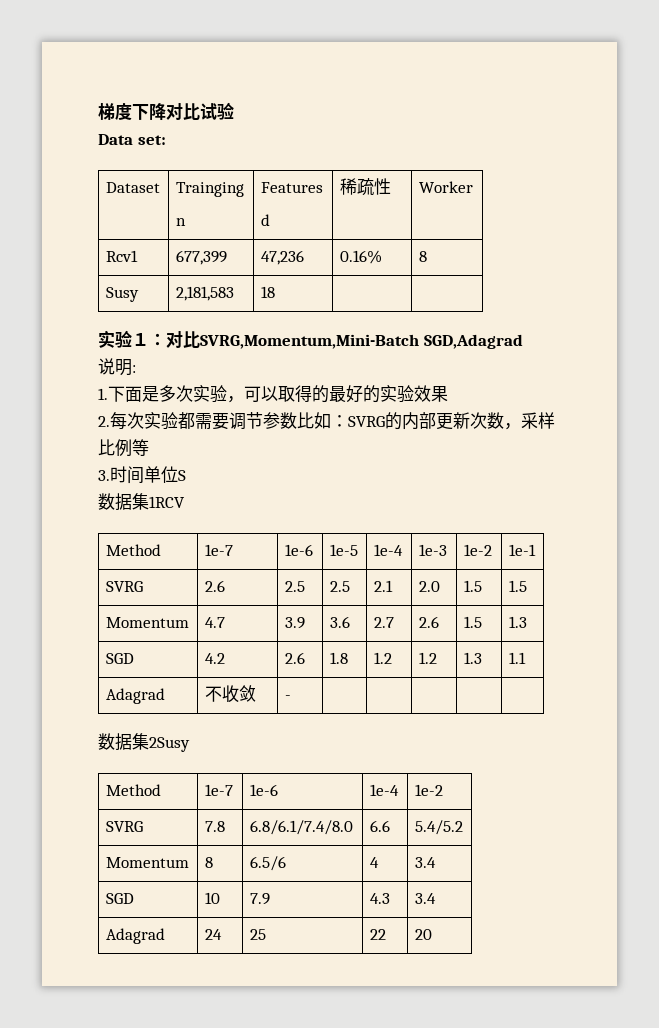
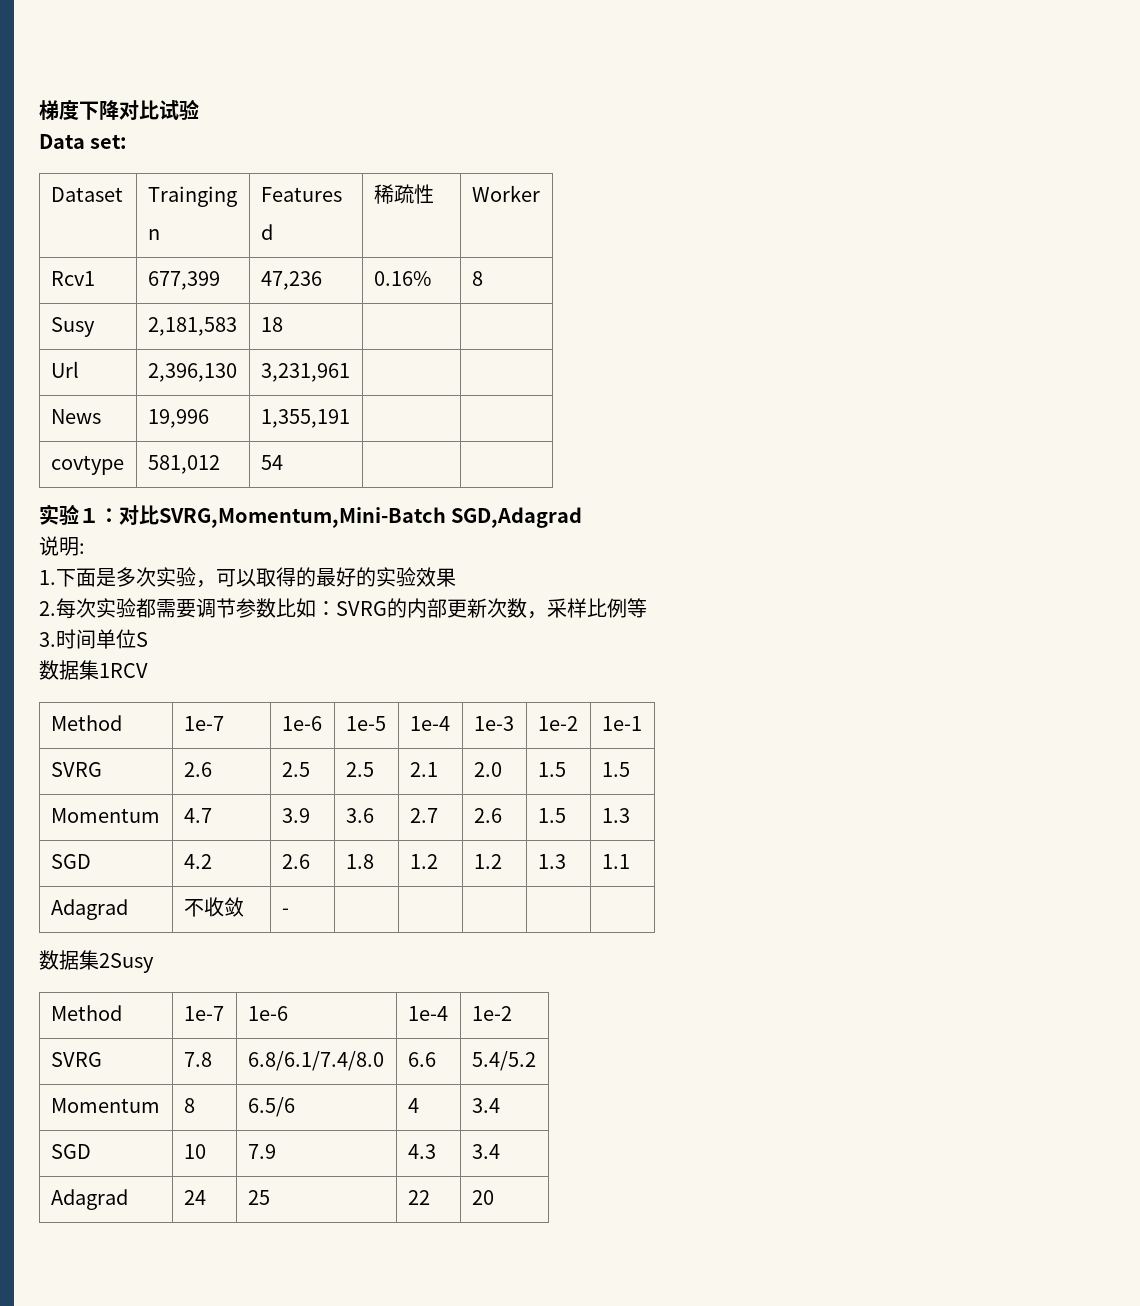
+ Url | 2,396,130 | 3,231,961 | |
+ News | 19,996 | 1,355,191 | |
+ covtype | 581,012 | 54 | |

